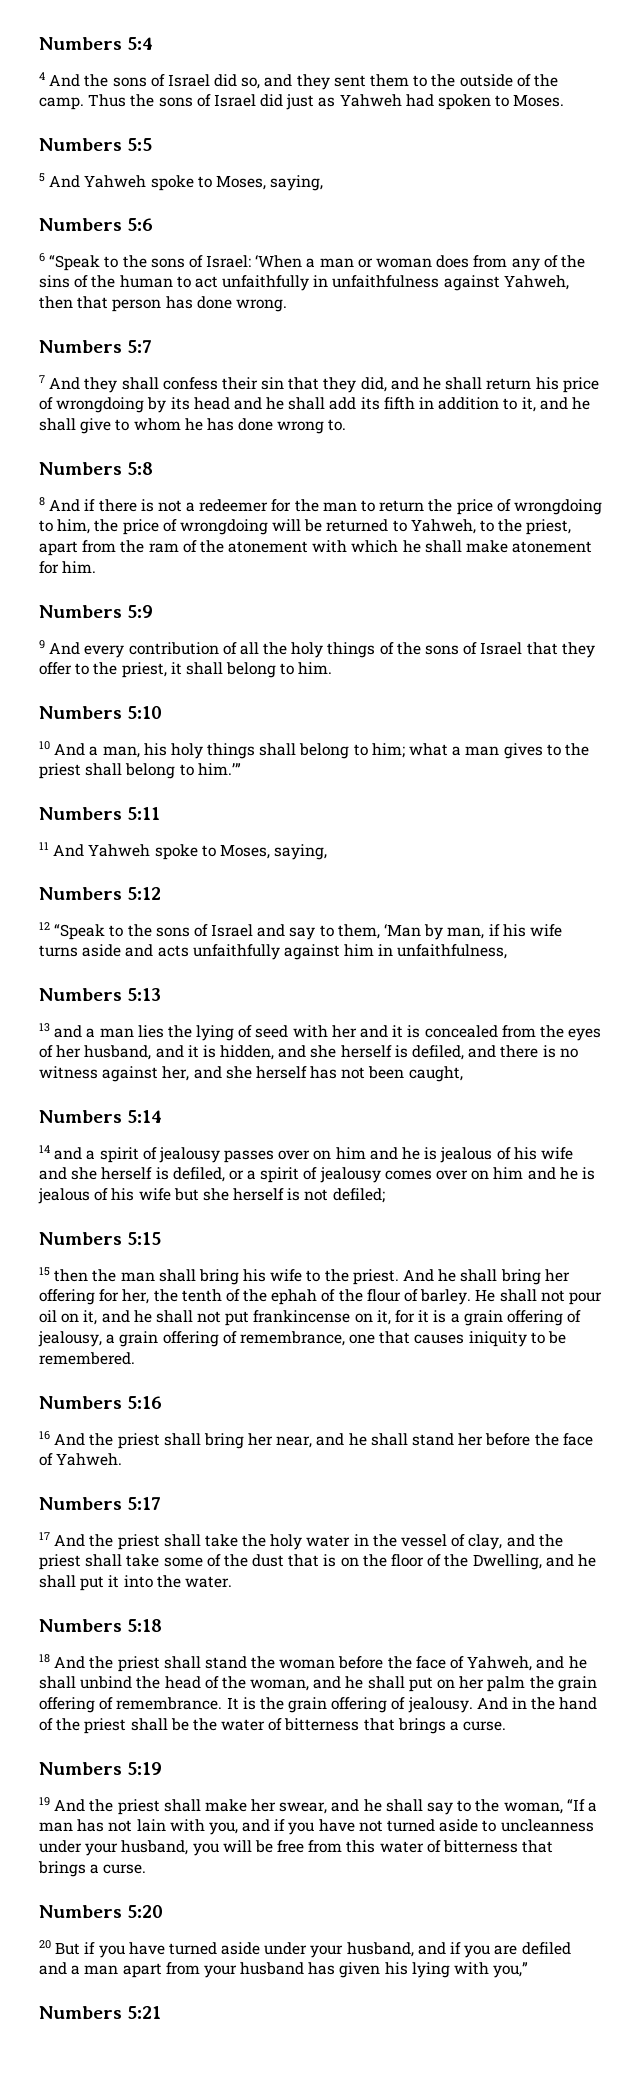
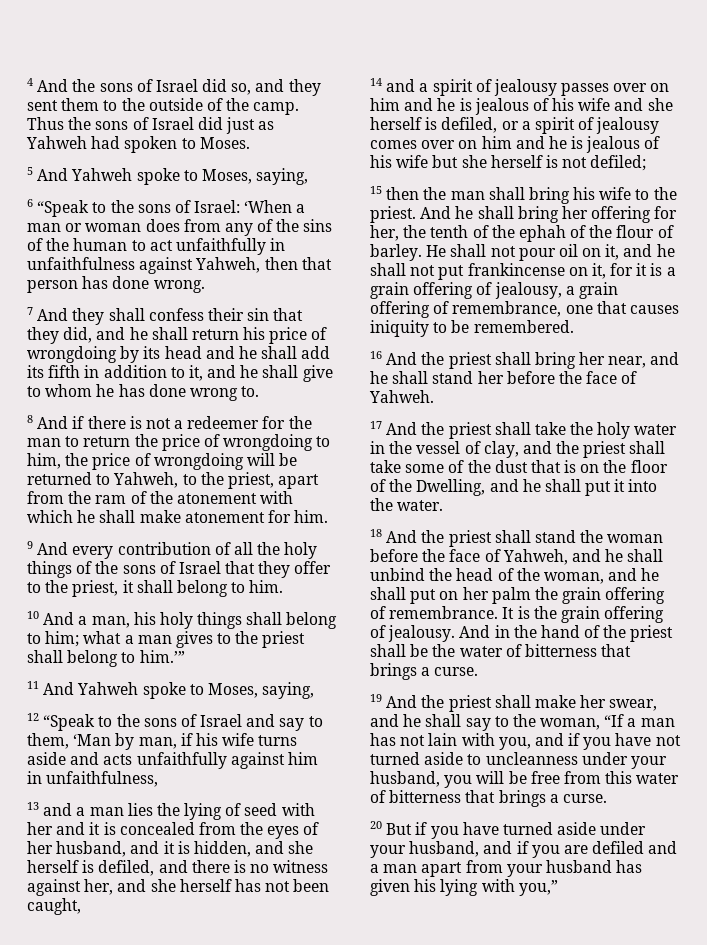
- Numbers 5:4
- Numbers 5:5
- Numbers 5:6
- Numbers 5:7
- Numbers 5:8
- Numbers 5:9
- Numbers 5:10
- Numbers 5:11
- Numbers 5:12
- Numbers 5:13
- Numbers 5:14
- Numbers 5:15
- Numbers 5:16
- Numbers 5:17
- Numbers 5:18
- Numbers 5:19
- Numbers 5:20
- Numbers 5:21

